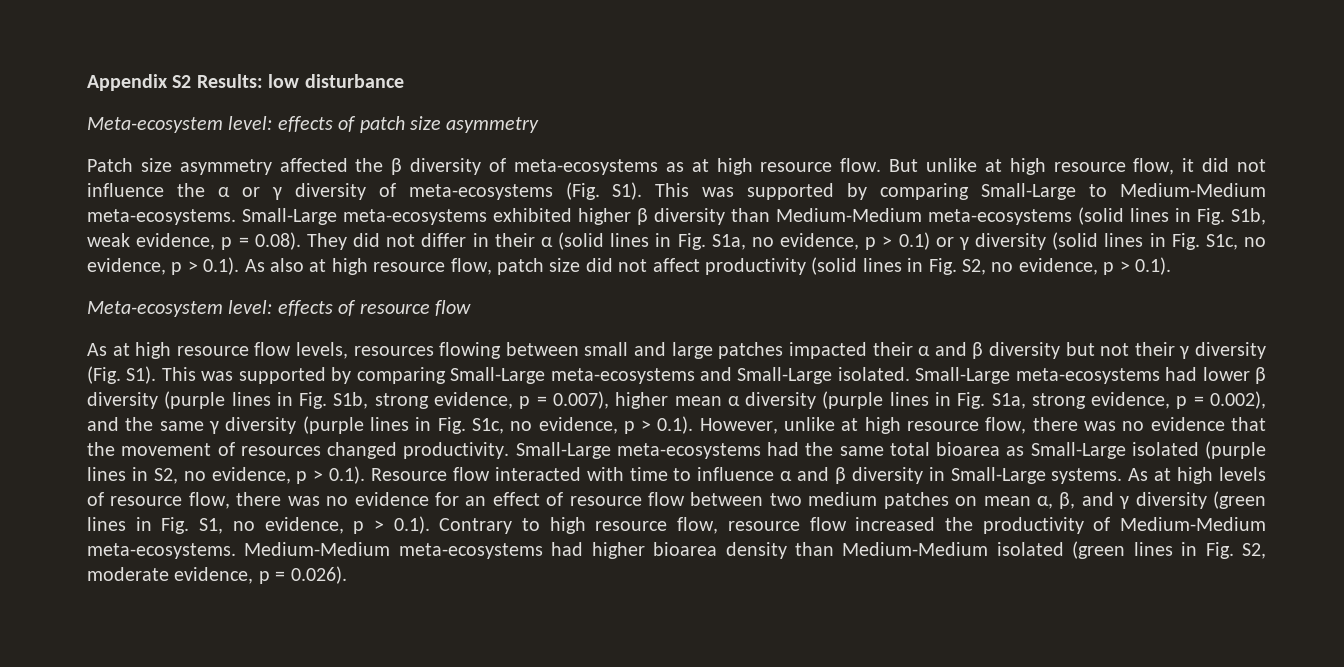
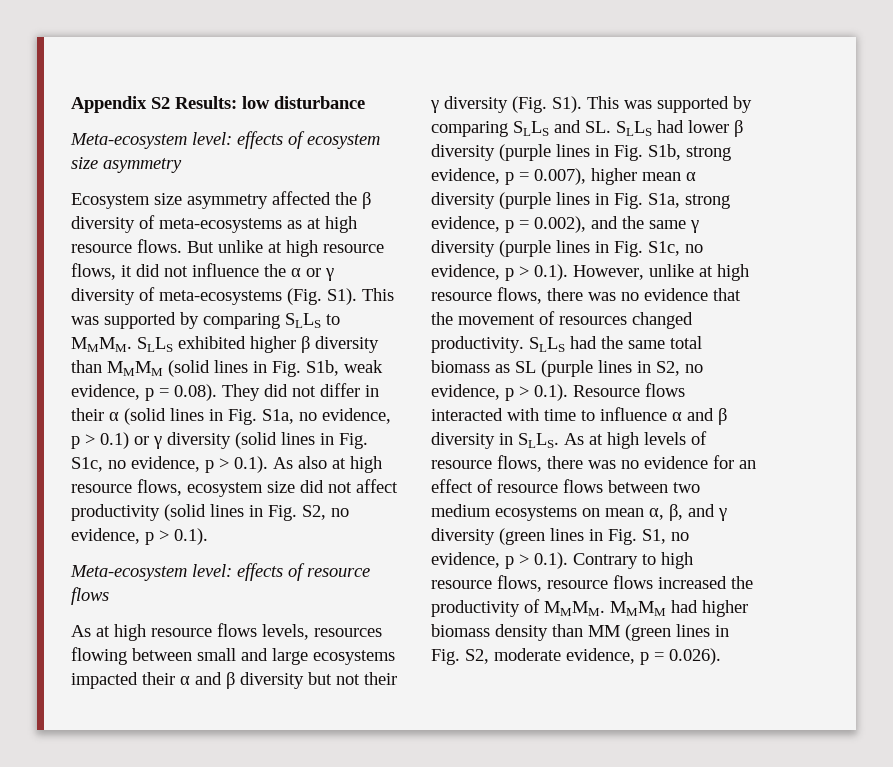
- Meta-ecosystem level: effects of patch size asymmetry
+ Meta-ecosystem level: effects of ecosystem size asymmetry
- Patch size asymmetry affected the β diversity of meta-ecosystems as at high resource flow.
+ Ecosystem size asymmetry affected the β diversity of meta-ecosystems as at high resource flows.
- But unlike at high resource flow, it did not influence the α or γ diversity of meta-ecosystems (Fig. S1). This was supported by comparing Small-Large to Medium-Medium meta-ecosystems. Small-Large meta-ecosystems exhibited higher β diversity than Medium-Medium meta-ecosystems (solid lines in Fig. S1b, weak evidence, p = 0.08). They did not differ in their α (solid lines in Fig. S1a, no evidence, p > 0.1) or γ diversity (solid lines in Fig. S1c, no evidence, p > 0.1). As also at high resource flow, patch size did not affect productivity (solid lines in Fig. S2, no evidence, p > 0.1).
+ But unlike at high resource flows, it did not influence the α or γ diversity of meta-ecosystems (Fig. S1). This was supported by comparing SLLS to MMMM. SLLS exhibited higher β diversity than MMMM (solid lines in Fig. S1b, weak evidence, p = 0.08). They did not differ in their α (solid lines in Fig. S1a, no evidence, p > 0.1) or γ diversity (solid lines in Fig. S1c, no evidence, p > 0.1). As also at high resource flows, ecosystem size did not affect productivity (solid lines in Fig. S2, no evidence, p > 0.1).
- Meta-ecosystem level: effects of resource flow
+ Meta-ecosystem level: effects of resource flows
- As at high resource flow levels, resources flowing between small and large patches impacted their α and β diversity but not their γ diversity (Fig. S1). This was supported by comparing Small-Large meta-ecosystems and Small-Large isolated. Small-Large meta-ecosystems had lower β diversity (purple lines in Fig. S1b, strong evidence, p = 0.007), higher mean α diversity (purple lines in Fig. S1a, strong evidence, p = 0.002), and the same γ diversity (purple lines in Fig. S1c, no evidence, p > 0.1). However, unlike at high resource flow, there was no evidence that the movement of resources changed productivity.
+ As at high resource flows levels, resources flowing between small and large ecosystems impacted their α and β diversity but not their γ diversity (Fig. S1). This was supported by comparing SLLS and SL. SLLS had lower β diversity (purple lines in Fig. S1b, strong evidence, p = 0.007), higher mean α diversity (purple lines in Fig. S1a, strong evidence, p = 0.002), and the same γ diversity (purple lines in Fig. S1c, no evidence, p > 0.1). However, unlike at high resource flows, there was no evidence that the movement of resources changed productivity.
- Small-Large meta-ecosystems had the same total bioarea as Small-Large isolated (purple lines in S2, no evidence, p > 0.1). Resource flow interacted with time to influence α and β diversity in Small-Large systems.
+ SLLS had the same total biomass as SL (purple lines in S2, no evidence, p > 0.1). Resource flows interacted with time to influence α and β diversity in SLLS.
- As at high levels of resource flow, there was no evidence for an effect of resource flow between two medium patches on mean α, β, and γ diversity (green lines in Fig. S1, no evidence, p > 0.1). Contrary to high resource flow, resource flow increased the productivity of Medium-Medium meta-ecosystems. Medium-Medium meta-ecosystems had higher bioarea density than Medium-Medium isolated (green lines in Fig. S2, moderate evidence, p = 0.026).
+ As at high levels of resource flows, there was no evidence for an effect of resource flows between two medium ecosystems on mean α, β, and γ diversity (green lines in Fig. S1, no evidence, p > 0.1). Contrary to high resource flows, resource flows increased the productivity of MMMM. MMMM had higher biomass density than MM (green lines in Fig. S2, moderate evidence, p = 0.026).

